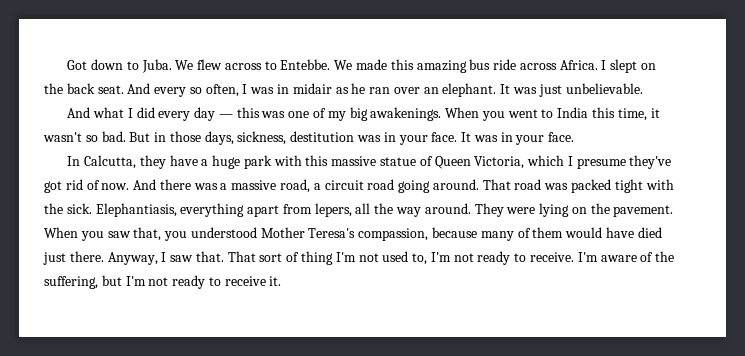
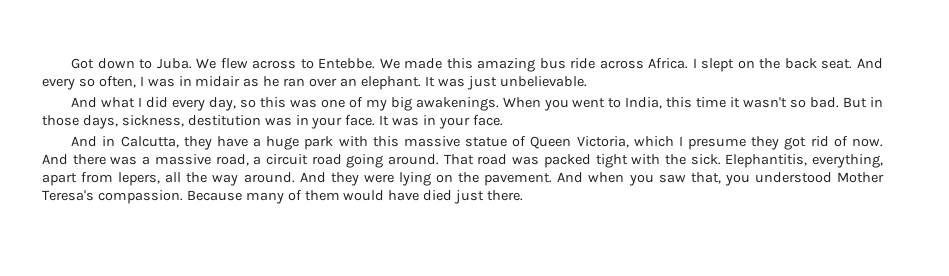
- And what I did every day — this was one of my big awakenings.
+ And what I did every day, so this was one of my big awakenings.
- When you went to India this time, it wasn't so bad.
+ When you went to India, this time it wasn't so bad.
- In Calcutta, they have a huge park with this massive statue of Queen Victoria, which I presume they've got rid of now.
+ And in Calcutta, they have a huge park with this massive statue of Queen Victoria, which I presume they got rid of now.
- Elephantiasis, everything apart from lepers, all the way around.
+ Elephantitis, everything, apart from lepers, all the way around.
- They were lying on the pavement.
+ And they were lying on the pavement.
- When you saw that, you understood Mother Teresa's compassion, because many of them would have died just there. Anyway, I saw that. That sort of thing I'm not used to, I'm not ready to receive. I'm aware of the suffering, but I'm not ready to receive it.
+ And when you saw that, you understood Mother Teresa's compassion. Because many of them would have died just there.

